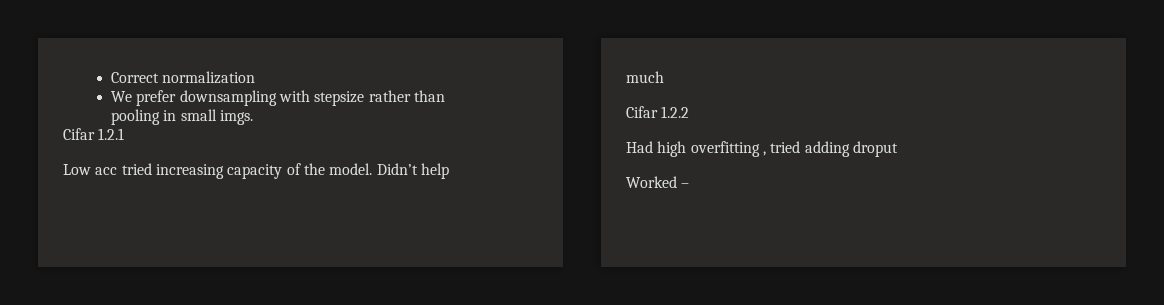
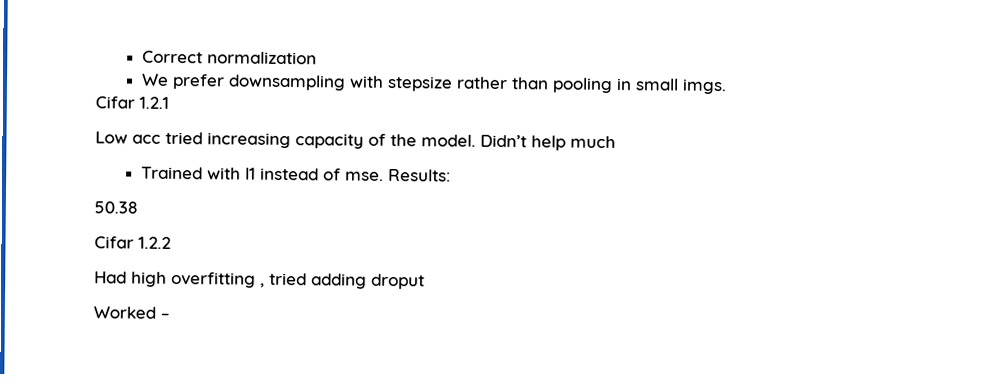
+ Trained with l1 instead of mse. Results:
+ 50.38

